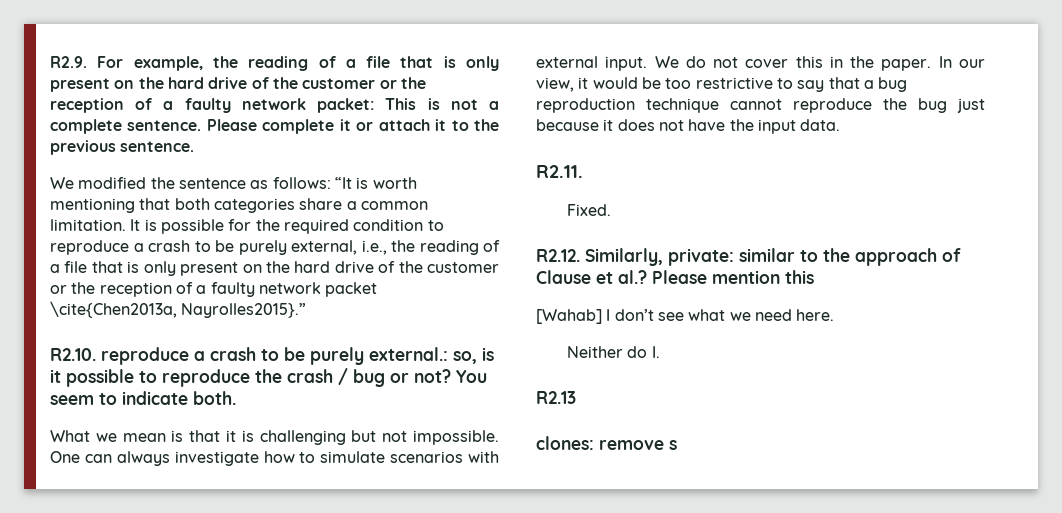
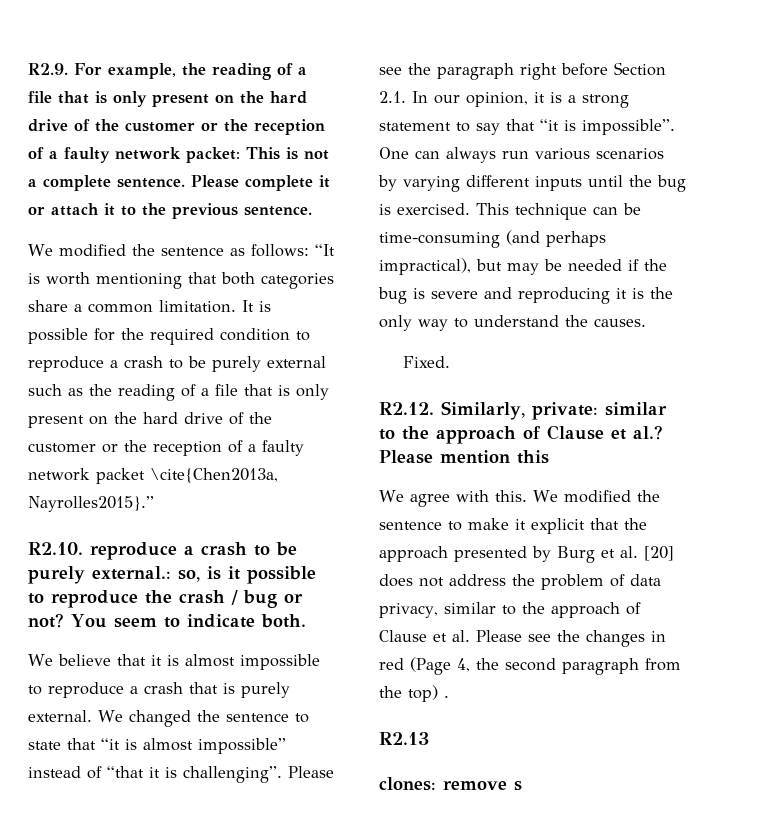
- It is possible for the required condition to reproduce a crash to be purely external, i.e., the reading of a file that is only present on the hard drive of the customer or the reception of a faulty network packet \cite{Chen2013a, Nayrolles2015}.”
+ It is possible for the required condition to reproduce a crash to be purely external such as the reading of a file that is only present on the hard drive of the customer or the reception of a faulty network packet \cite{Chen2013a, Nayrolles2015}.”
- What we mean is that it is challenging but not impossible. One can always investigate how to simulate scenarios with external input. We do not cover this in the paper. In our view, it would be too restrictive to say that a bug reproduction technique cannot reproduce the bug just because it does not have the input data.
- R2.11.
+ We believe that it is almost impossible to reproduce a crash that is purely external. We changed the sentence to state that “it is almost impossible” instead of “that it is challenging”. Please see the paragraph right before Section 2.1. In our opinion, it is a strong statement to say that “it is impossible”. One can always run various scenarios by varying different inputs until the bug is exercised. This technique can be time-consuming (and perhaps impractical), but may be needed if the bug is severe and reproducing it is the only way to understand the causes.
- [Wahab] I don’t see what we need here.
- Neither do I.
+ We agree with this. We modified the sentence to make it explicit that the approach presented by Burg et al. [20] does not address the problem of data privacy, similar to the approach of Clause et al. Please see the changes in red (Page 4, the second paragraph from the top) .

